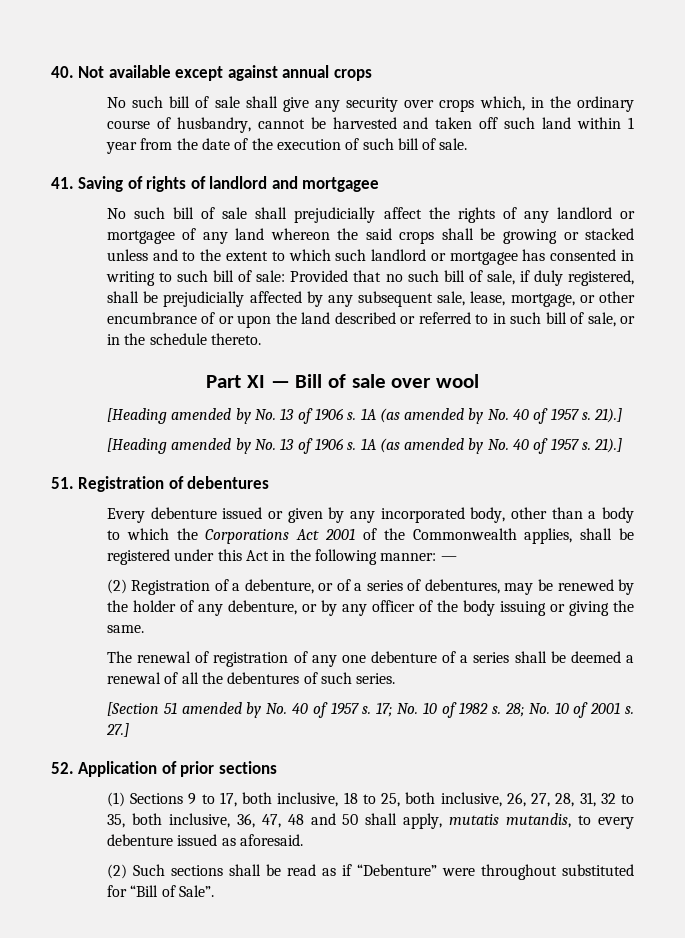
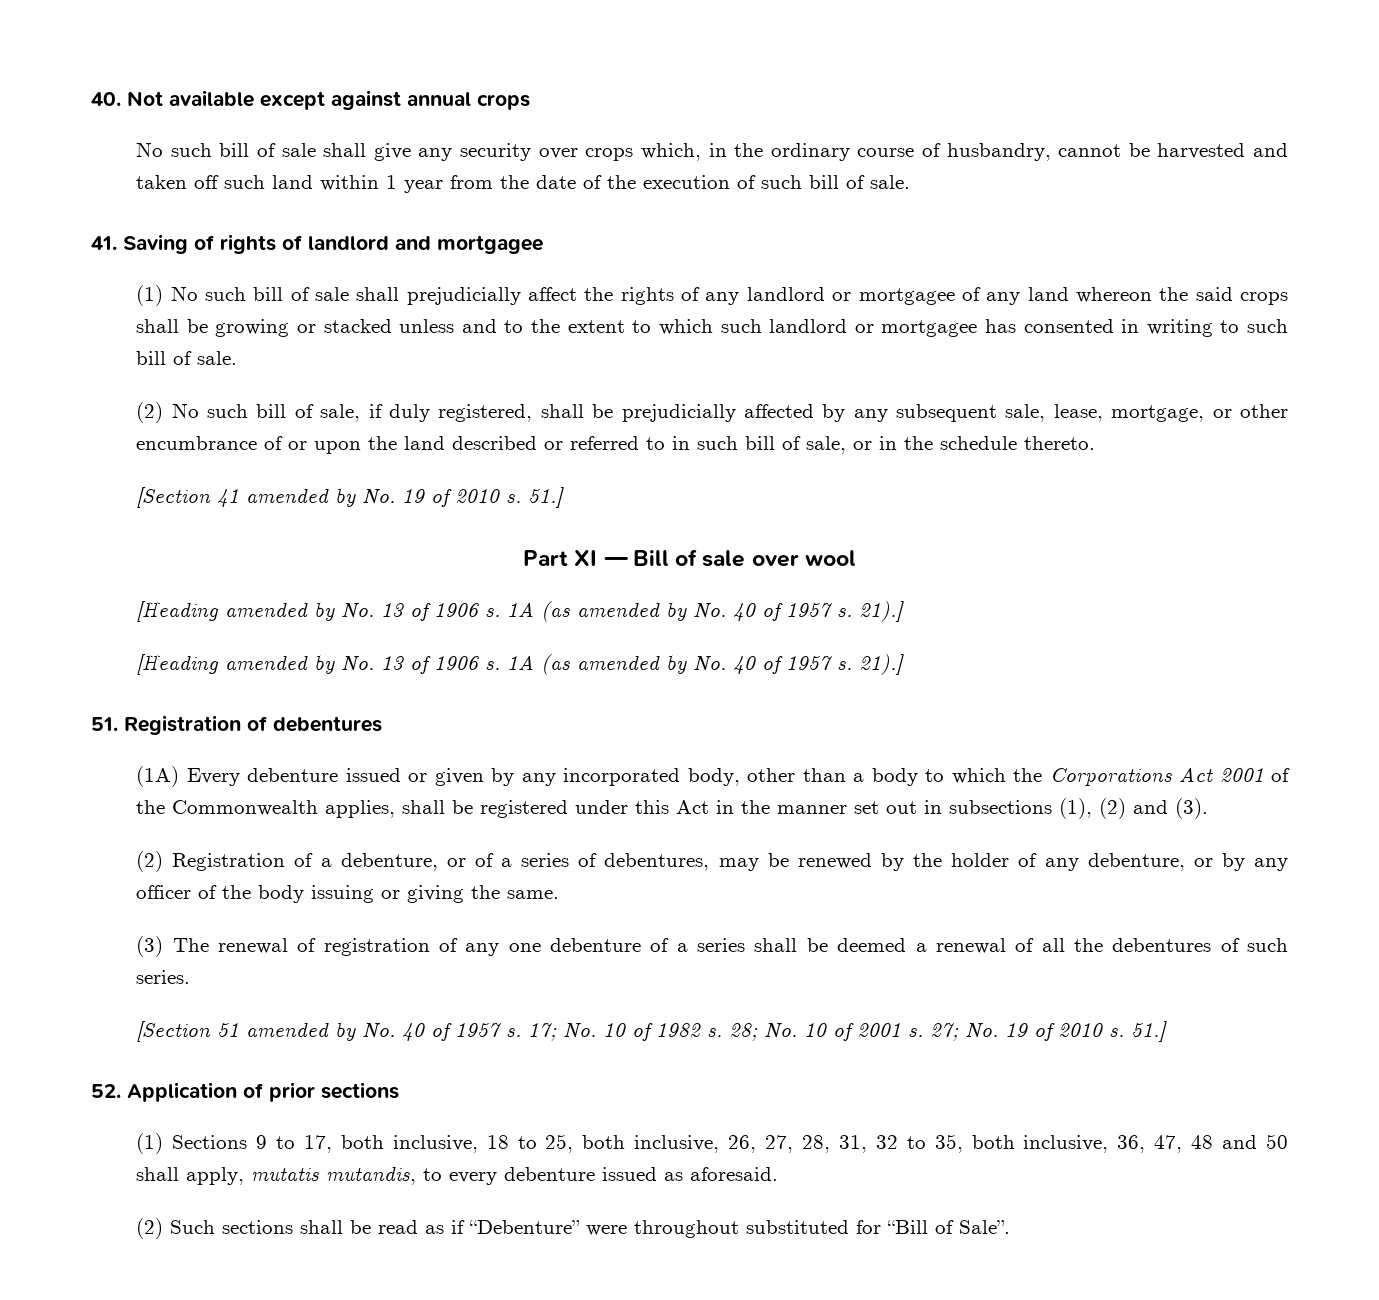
- No such bill of sale shall prejudicially affect the rights of any landlord or mortgagee of any land whereon the said crops shall be growing or stacked unless and to the extent to which such landlord or mortgagee has consented in writing to such bill of sale: Provided that no such bill of sale, if duly registered, shall be prejudicially affected by any subsequent sale, lease, mortgage, or other encumbrance of or upon the land described or referred to in such bill of sale, or in the schedule thereto.
+ (1) No such bill of sale shall prejudicially affect the rights of any landlord or mortgagee of any land whereon the said crops shall be growing or stacked unless and to the extent to which such landlord or mortgagee has consented in writing to such bill of sale.
+ (2) No such bill of sale, if duly registered, shall be prejudicially affected by any subsequent sale, lease, mortgage, or other encumbrance of or upon the land described or referred to in such bill of sale, or in the schedule thereto.
+ [Section 41 amended by No. 19 of 2010 s. 51.]
- Every debenture issued or given by any incorporated body, other than a body to which the Corporations Act 2001 of the Commonwealth applies, shall be registered under this Act in the following manner: —
+ (1A) Every debenture issued or given by any incorporated body, other than a body to which the Corporations Act 2001 of the Commonwealth applies, shall be registered under this Act in the manner set out in subsections (1), (2) and (3).
- The renewal of registration of any one debenture of a series shall be deemed a renewal of all the debentures of such series.
+ (3) The renewal of registration of any one debenture of a series shall be deemed a renewal of all the debentures of such series.
- 27.]
+ 27; No. 19 of 2010 s. 51.]

